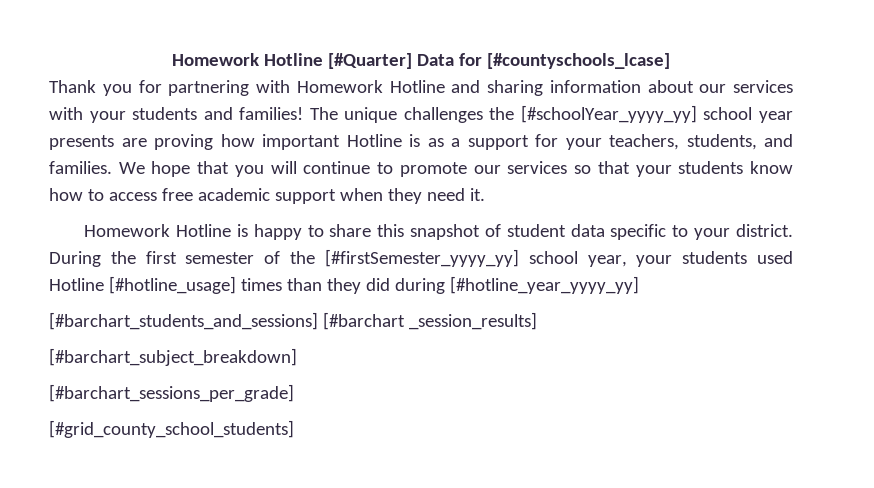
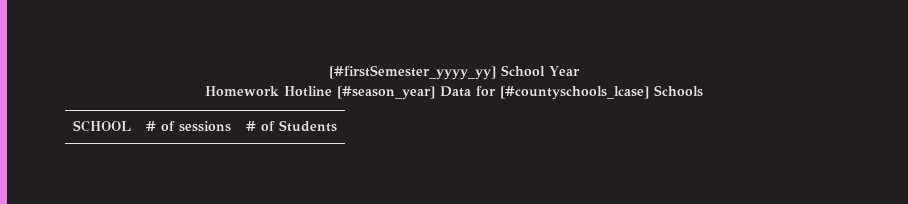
- Homework Hotline [#Quarter] Data for [#countyschools_lcase]
- Thank you for partnering with Homework Hotline and sharing information about our services with your students and families! The unique challenges the [#schoolYear_yyyy_yy] school year presents are proving how important Hotline is as a support for your teachers, students, and families. We hope that you will continue to promote our services so that your students know how to access free academic support when they need it.
- Homework Hotline is happy to share this snapshot of student data specific to your district. During the first semester of the [#firstSemester_yyyy_yy] school year, your students used Hotline [#hotline_usage] times than they did during [#hotline_year_yyyy_yy]
- [#barchart_students_and_sessions] [#barchart _session_results]
- [#barchart_subject_breakdown]
- [#barchart_sessions_per_grade]
- [#grid_county_school_students]
+ [#firstSemester_yyyy_yy] School Year
+ Homework Hotline [#season_year] Data for [#countyschools_lcase] Schools
+ SCHOOL | # of sessions | # of Students

